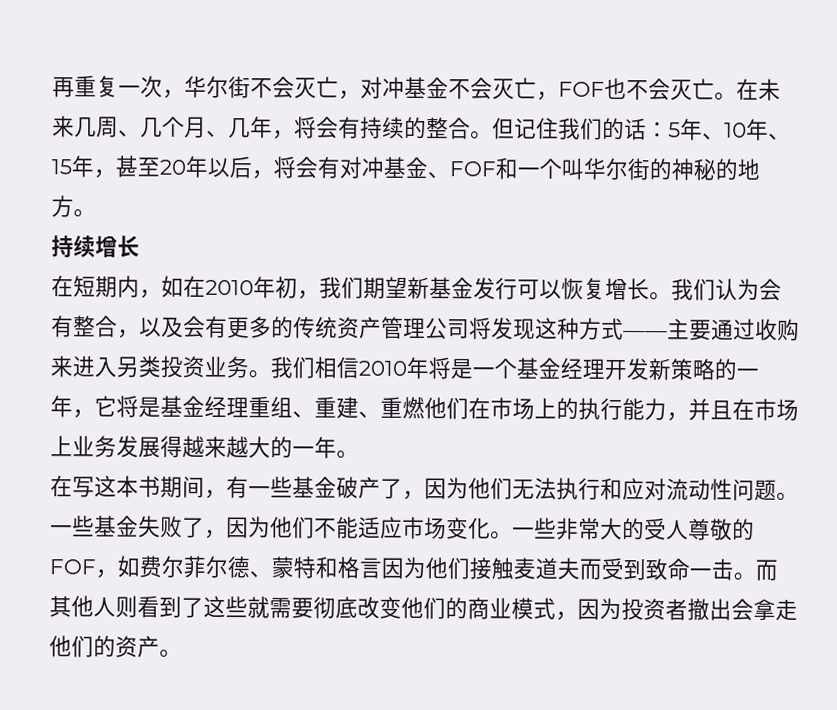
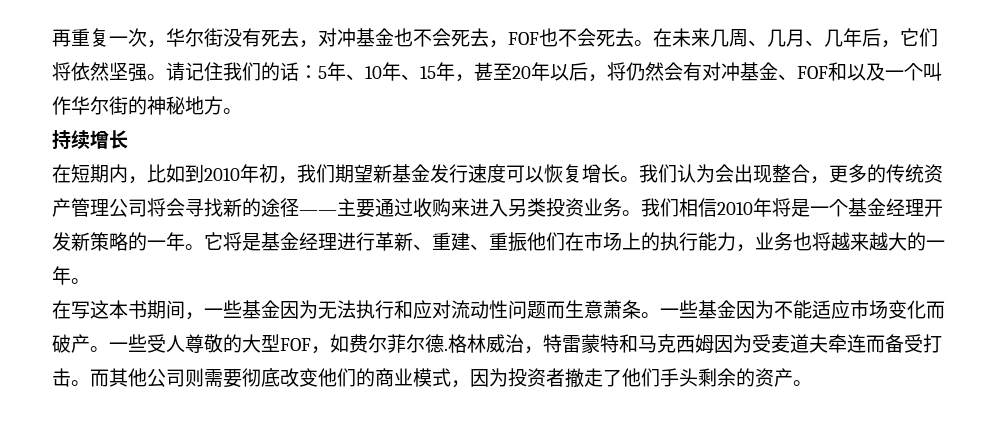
- 再重复一次，华尔街不会灭亡，对冲基金不会灭亡，FOF也不会灭亡。
+ 再重复一次，华尔街没有死去，对冲基金也不会死去，FOF也不会死去。
- 在未来几周、几个月、几年，将会有持续的整合。但记住我们的话：5年、10年、15年，甚至20年以后，将会有对冲基金、FOF和一个叫华尔街的神秘的地方。
+ 在未来几周、几月、几年后，它们将依然坚强。请记住我们的话：5年、10年、15年，甚至20年以后，将仍然会有对冲基金、FOF和以及一个叫作华尔街的神秘地方。
- 在短期内，如在2010年初，我们期望新基金发行可以恢复增长。
+ 在短期内，比如到2010年初，我们期望新基金发行速度可以恢复增长。
- 我们认为会有整合，以及会有更多的传统资产管理公司将发现这种方式——主要通过收购来进入另类投资业务。
+ 我们认为会出现整合，更多的传统资产管理公司将会寻找新的途径——主要通过收购来进入另类投资业务。
- 我们相信2010年将是一个基金经理开发新策略的一年，它将是基金经理重组、重建、重燃他们在市场上的执行能力，并且在市场上业务发展得越来越大的一年。
+ 我们相信2010年将是一个基金经理开发新策略的一年。它将是基金经理进行革新、重建、重振他们在市场上的执行能力，业务也将越来越大的一年。
- 在写这本书期间，有一些基金破产了，因为他们无法执行和应对流动性问题。一些基金失败了，因为他们不能适应市场变化。一些非常大的受人尊敬的FOF，如费尔菲尔德、蒙特和格言因为他们接触麦道夫而受到致命一击。而其他人则看到了这些就需要彻底改变他们的商业模式，因为投资者撤出会拿走他们的资产。
+ 在写这本书期间，一些基金因为无法执行和应对流动性问题而生意萧条。一些基金因为不能适应市场变化而破产。一些受人尊敬的大型FOF，如费尔菲尔德.格林威治，特雷蒙特和马克西姆因为受麦道夫牵连而备受打击。而其他公司则需要彻底改变他们的商业模式，因为投资者撤走了他们手头剩余的资产。

